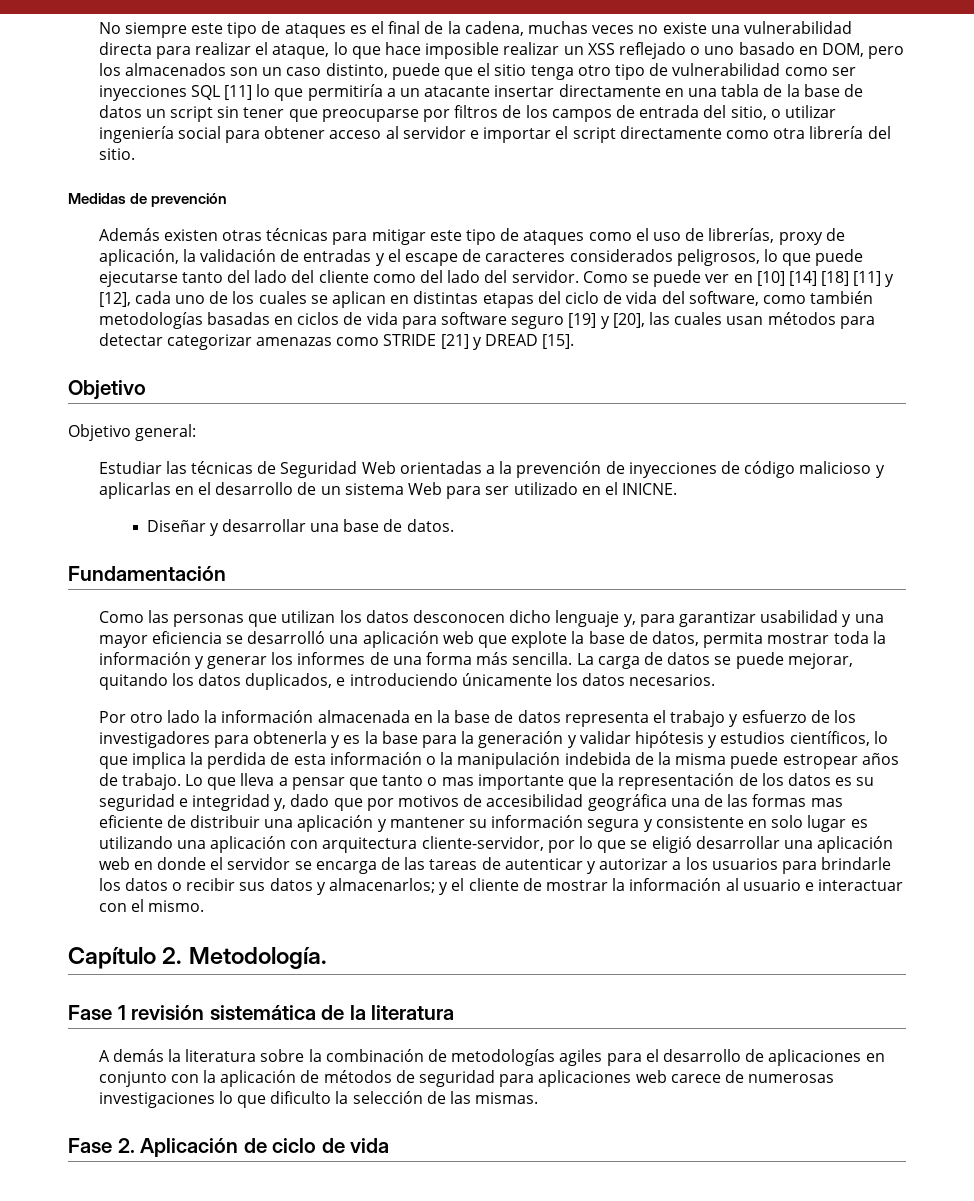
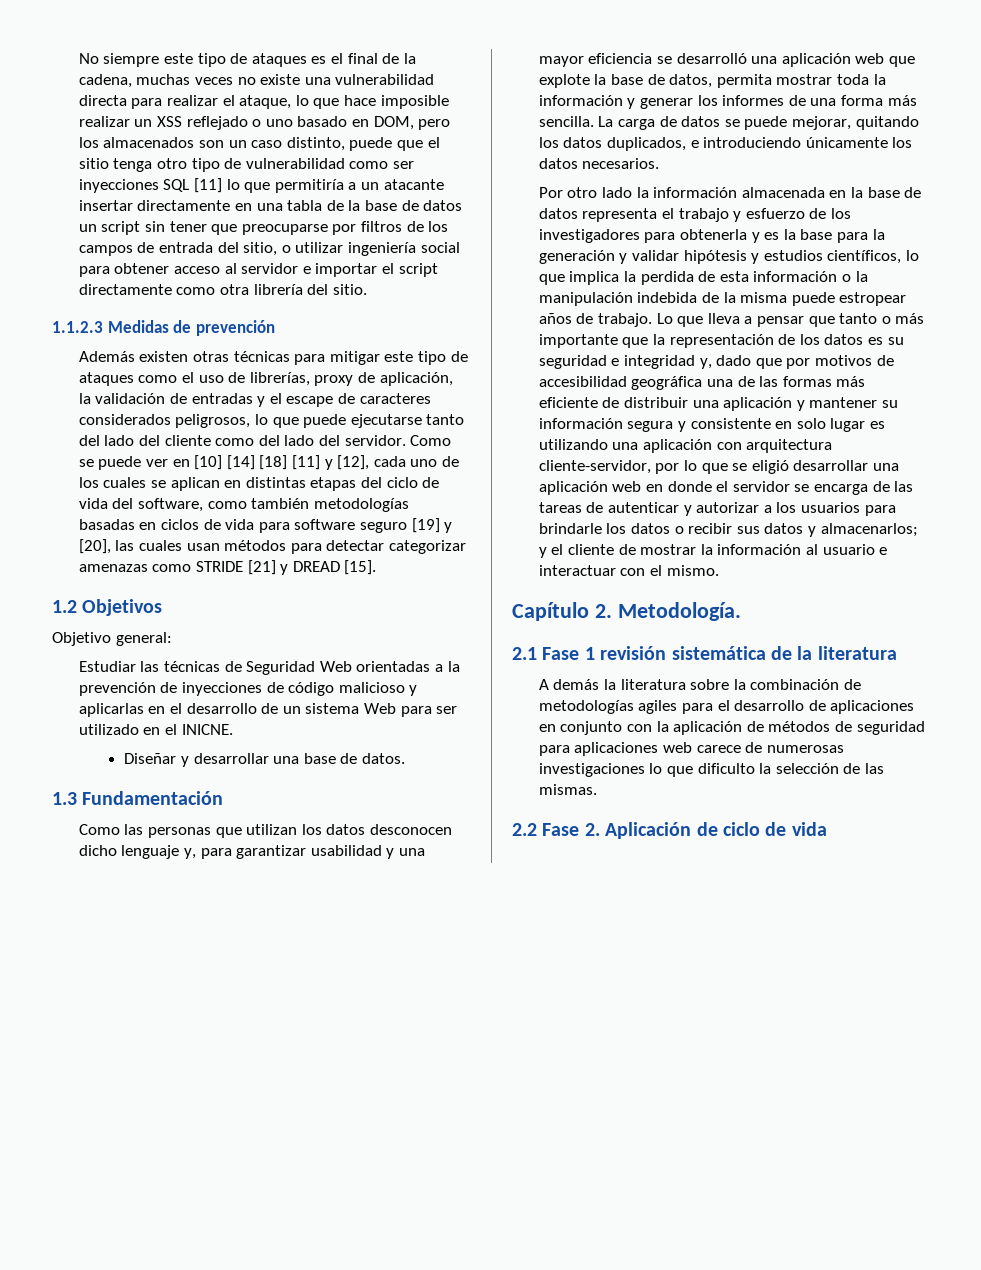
- Medidas de prevención
+ 1.1.2.3 Medidas de prevención
  Como se puede ver en [10] [14] [18] [11] y [12], cada uno de los cuales se aplican en distintas etapas del ciclo de vida del software, como también metodologías basadas en ciclos de vida para software seguro [19] y [20], las cuales usan métodos para detectar categorizar amenazas como STRIDE [21] y DREAD [15].
- Objetivo
+ 1.2 Objetivos
- Fundamentación
+ 1.3 Fundamentación
- Lo que lleva a pensar que tanto o mas importante que la representación de los datos es su seguridad e integridad y, dado que por motivos de accesibilidad geográfica una de las formas mas eficiente de distribuir una aplicación y mantener su información segura y consistente en solo lugar es utilizando una aplicación con arquitectura cliente-servidor, por lo que se eligió desarrollar una aplicación web en donde el servidor se encarga de las tareas de autenticar y autorizar a los usuarios para brindarle los datos o recibir sus datos y almacenarlos;
+ Lo que lleva a pensar que tanto o más importante que la representación de los datos es su seguridad e integridad y, dado que por motivos de accesibilidad geográfica una de las formas más eficiente de distribuir una aplicación y mantener su información segura y consistente en solo lugar es utilizando una aplicación con arquitectura cliente-servidor, por lo que se eligió desarrollar una aplicación web en donde el servidor se encarga de las tareas de autenticar y autorizar a los usuarios para brindarle los datos o recibir sus datos y almacenarlos;
- Fase 1 revisión sistemática de la literatura
+ 2.1 Fase 1 revisión sistemática de la literatura
- Fase 2. Aplicación de ciclo de vida
+ 2.2 Fase 2. Aplicación de ciclo de vida

